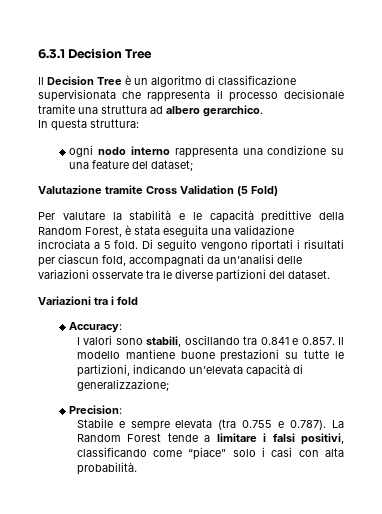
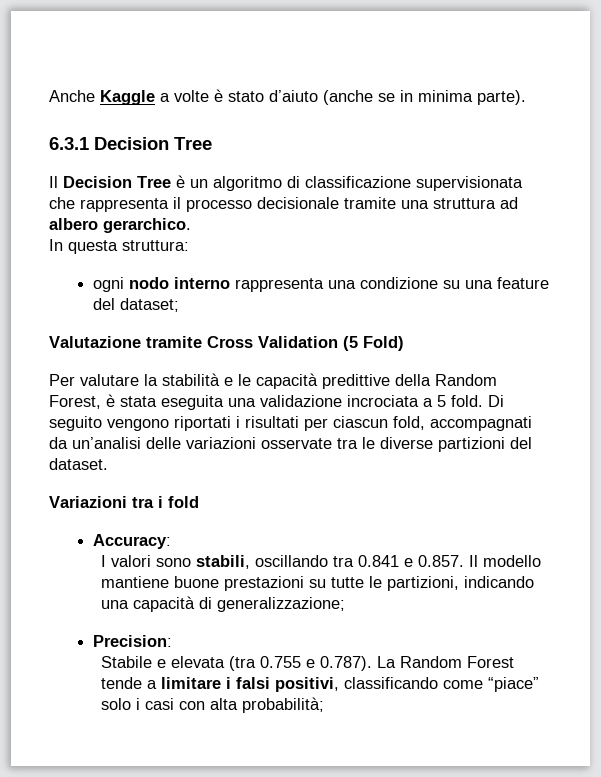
+ Anche Kaggle a volte è stato d’aiuto (anche se in minima parte).
- I valori sono stabili, oscillando tra 0.841 e 0.857. Il modello mantiene buone prestazioni su tutte le partizioni, indicando un’elevata capacità di generalizzazione;
+ I valori sono stabili, oscillando tra 0.841 e 0.857. Il modello mantiene buone prestazioni su tutte le partizioni, indicando una capacità di generalizzazione;
- Stabile e sempre elevata (tra 0.755 e 0.787). La Random Forest tende a limitare i falsi positivi, classificando come “piace” solo i casi con alta probabilità.
+ Stabile e elevata (tra 0.755 e 0.787). La Random Forest tende a limitare i falsi positivi, classificando come “piace” solo i casi con alta probabilità;

